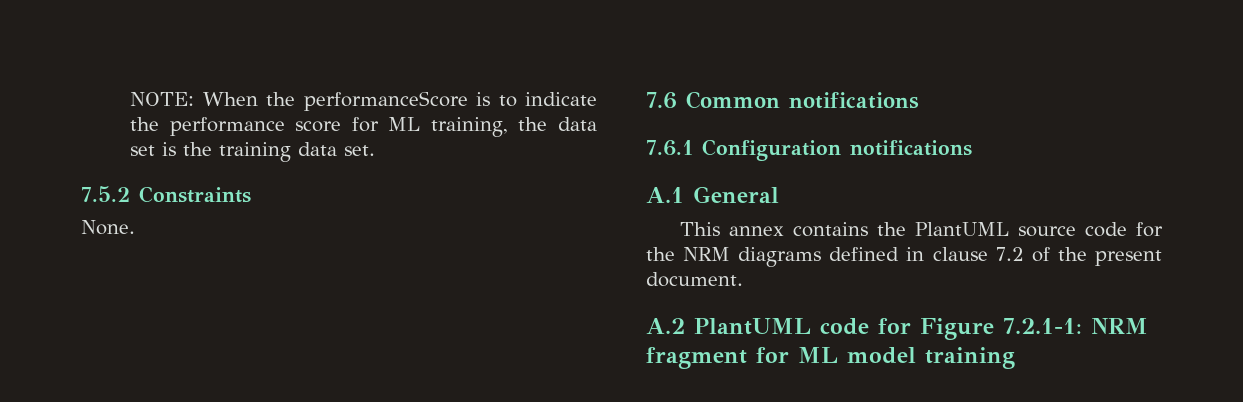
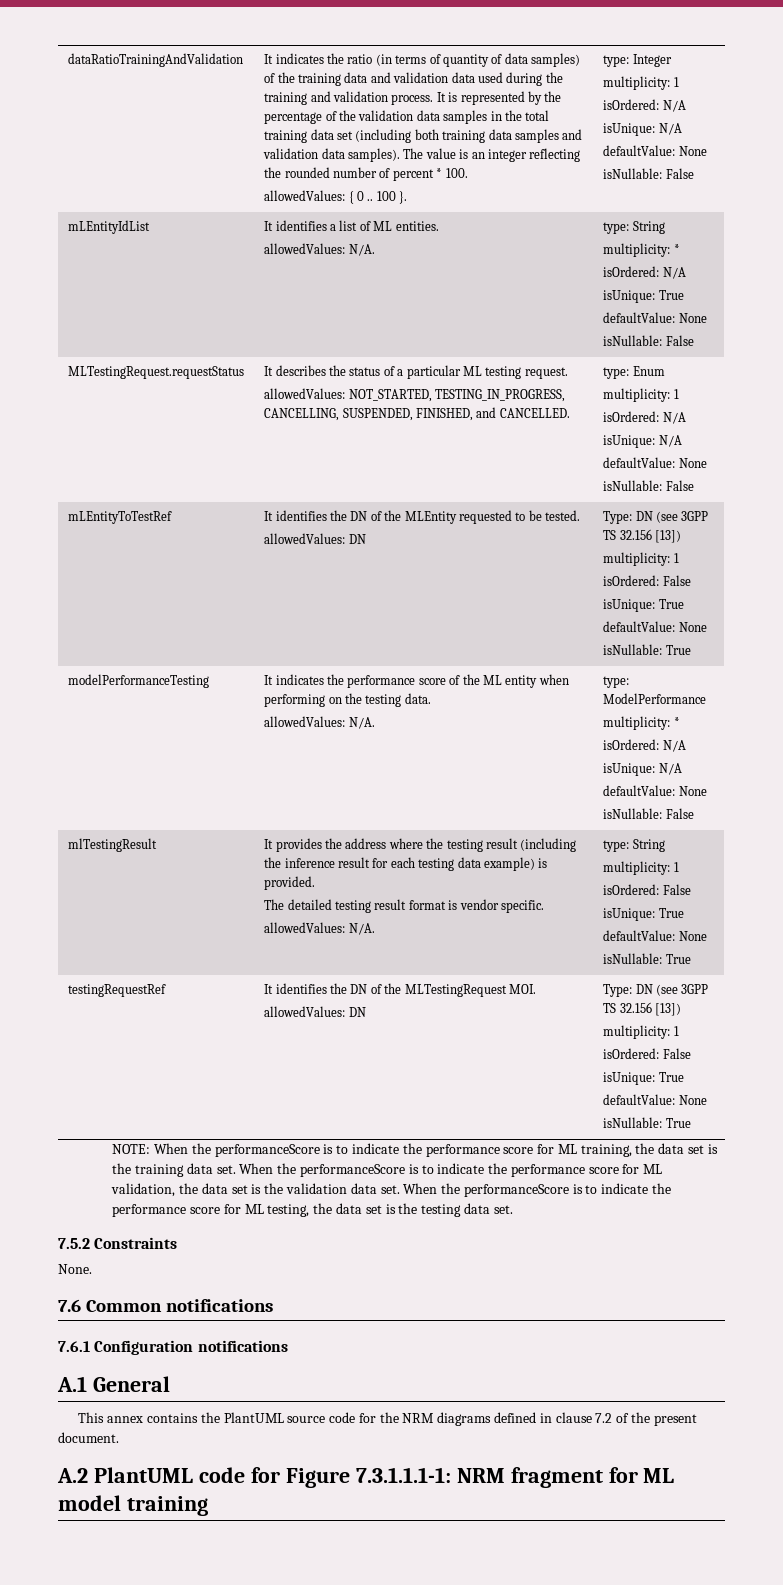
+ dataRatioTrainingAndValidation | It indicates the ratio (in terms of quantity of data samples) of the training data and validation data used during the training and validation process. It is represented by the percentage of the validation data samples in the total training data set (including both training data samples and validation data samples). The value is an integer reflecting the rounded number of percent * 100.
+ allowedValues: { 0 .. 100 }. | type: Integer
+ multiplicity: 1
+ isOrdered: N/A
+ isUnique: N/A
+ defaultValue: None
+ isNullable: False
+ mLEntityIdList | It identifies a list of ML entities.
+ allowedValues: N/A. | type: String
+ multiplicity: *
+ isOrdered: N/A
+ isUnique: True
+ defaultValue: None
+ isNullable: False
+ MLTestingRequest.requestStatus | It describes the status of a particular ML testing request.
+ allowedValues: NOT_STARTED, TESTING_IN_PROGRESS, CANCELLING, SUSPENDED, FINISHED, and CANCELLED. | type: Enum
+ multiplicity: 1
+ isOrdered: N/A
+ isUnique: N/A
+ defaultValue: None
+ isNullable: False
+ mLEntityToTestRef | It identifies the DN of the MLEntity requested to be tested.
+ allowedValues: DN | Type: DN (see 3GPP TS 32.156 [13])
+ multiplicity: 1
+ isOrdered: False
+ isUnique: True
+ defaultValue: None
+ isNullable: True
+ modelPerformanceTesting | It indicates the performance score of the ML entity when performing on the testing data.
+ allowedValues: N/A. | type: ModelPerformance
+ multiplicity: *
+ isOrdered: N/A
+ isUnique: N/A
+ defaultValue: None
+ isNullable: False
+ mlTestingResult | It provides the address where the testing result (including the inference result for each testing data example) is provided.
+ The detailed testing result format is vendor specific.
+ allowedValues: N/A. | type: String
+ multiplicity: 1
+ isOrdered: False
+ isUnique: True
+ defaultValue: None
+ isNullable: True
+ testingRequestRef | It identifies the DN of the MLTestingRequest MOI.
+ allowedValues: DN | Type: DN (see 3GPP TS 32.156 [13])
+ multiplicity: 1
+ isOrdered: False
+ isUnique: True
+ defaultValue: None
+ isNullable: True
+ When the performanceScore is to indicate the performance score for ML validation, the data set is the validation data set. When the performanceScore is to indicate the performance score for ML testing, the data set is the testing data set.
- A.2 PlantUML code for Figure 7.2.1-1: NRM fragment for ML model training
+ A.2 PlantUML code for Figure 7.3.1.1.1-1: NRM fragment for ML model training

